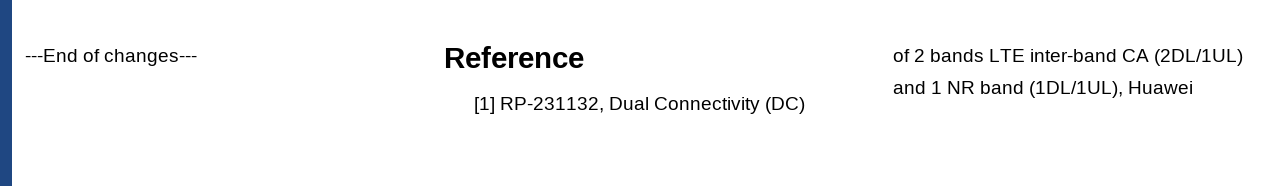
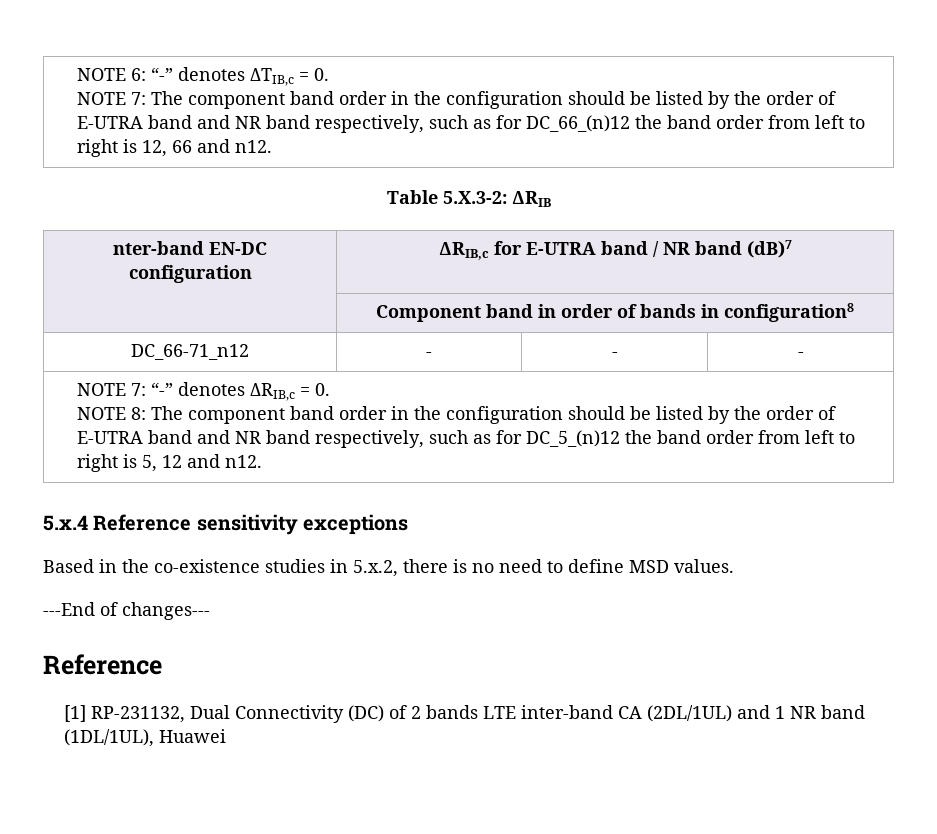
+ NOTE 6: “-” denotes ΔTIB,c = 0.
+ NOTE 7: The component band order in the configuration should be listed by the order of E-UTRA band and NR band respectively, such as for DC_66_(n)12 the band order from left to right is 12, 66 and n12.
+ Table 5.X.3-2: ΔRIB
+ nter-band EN-DC configuration | ΔRIB,c for E-UTRA band / NR band (dB)7
+ | Component band in order of bands in configuration8
+ DC_66-71_n12 | - | - | -
+ NOTE 7: “-” denotes ΔRIB,c = 0.
+ NOTE 8: The component band order in the configuration should be listed by the order of E-UTRA band and NR band respectively, such as for DC_5_(n)12 the band order from left to right is 5, 12 and n12.
+ 5.x.4 Reference sensitivity exceptions
+ Based in the co-existence studies in 5.x.2, there is no need to define MSD values.

